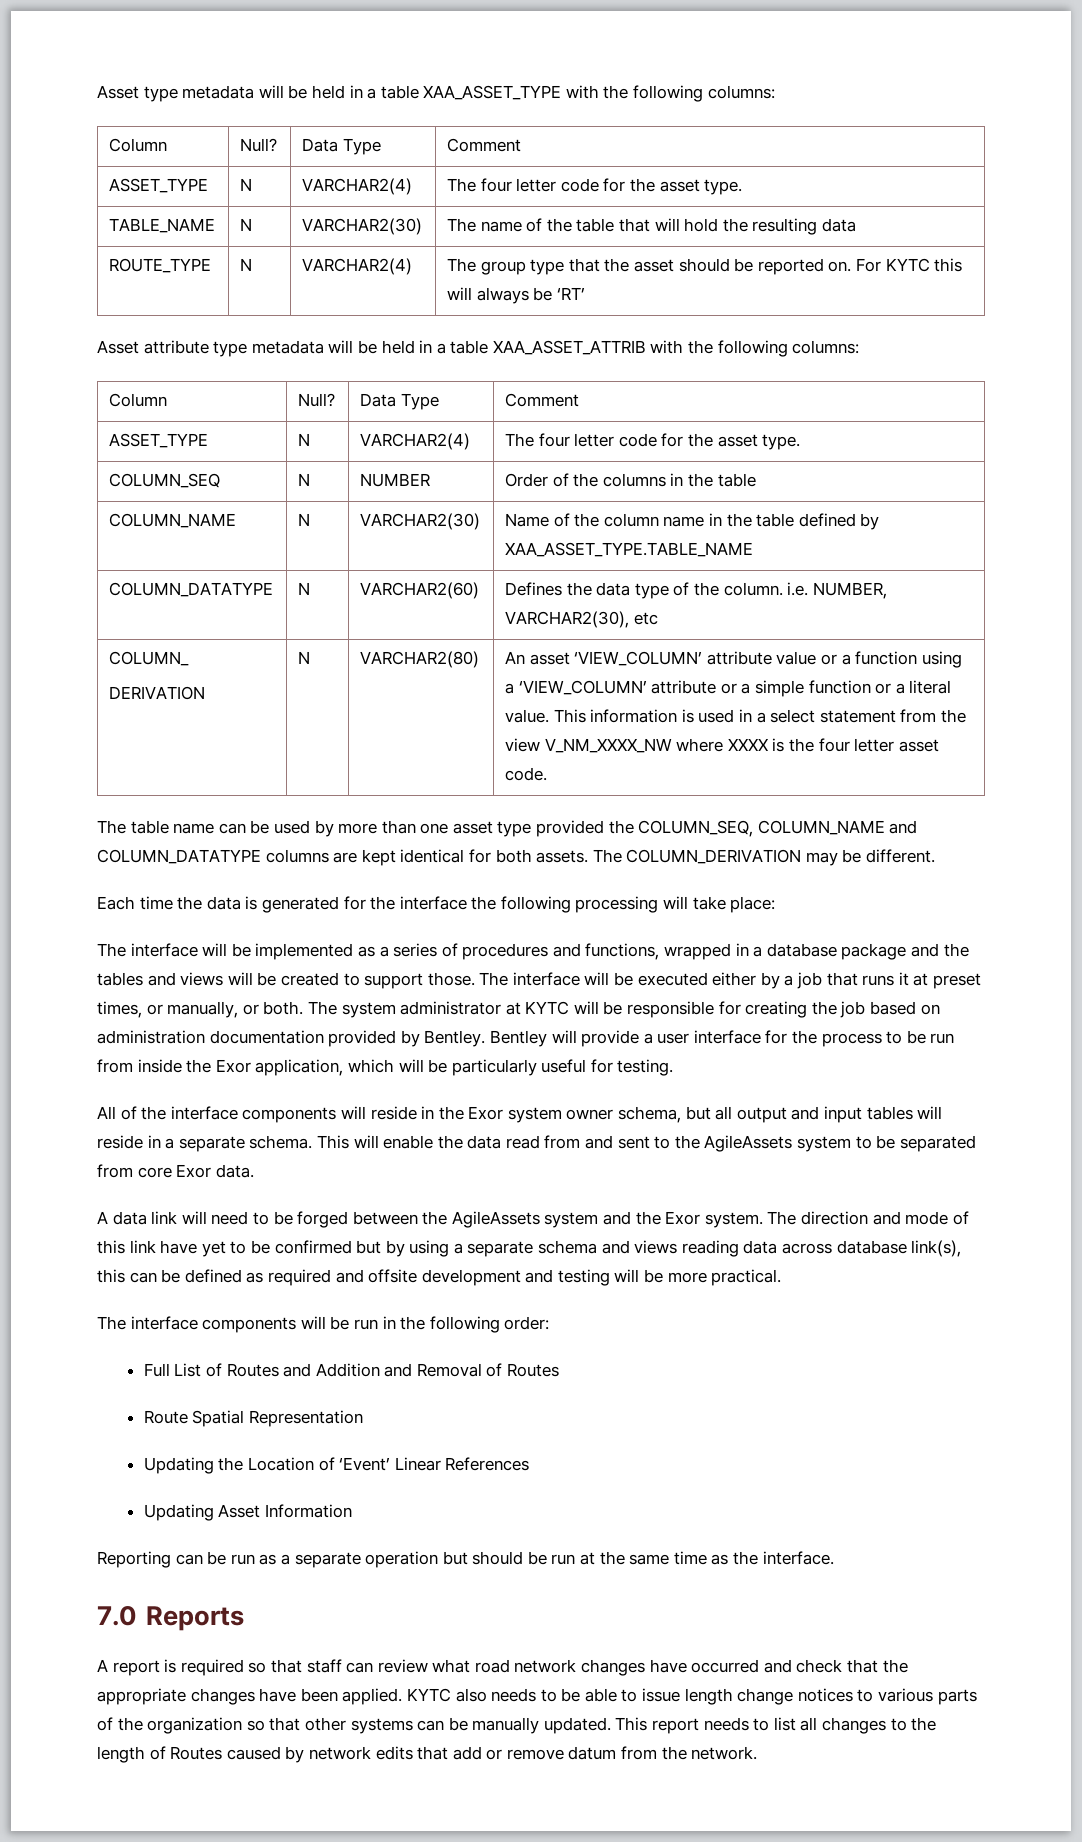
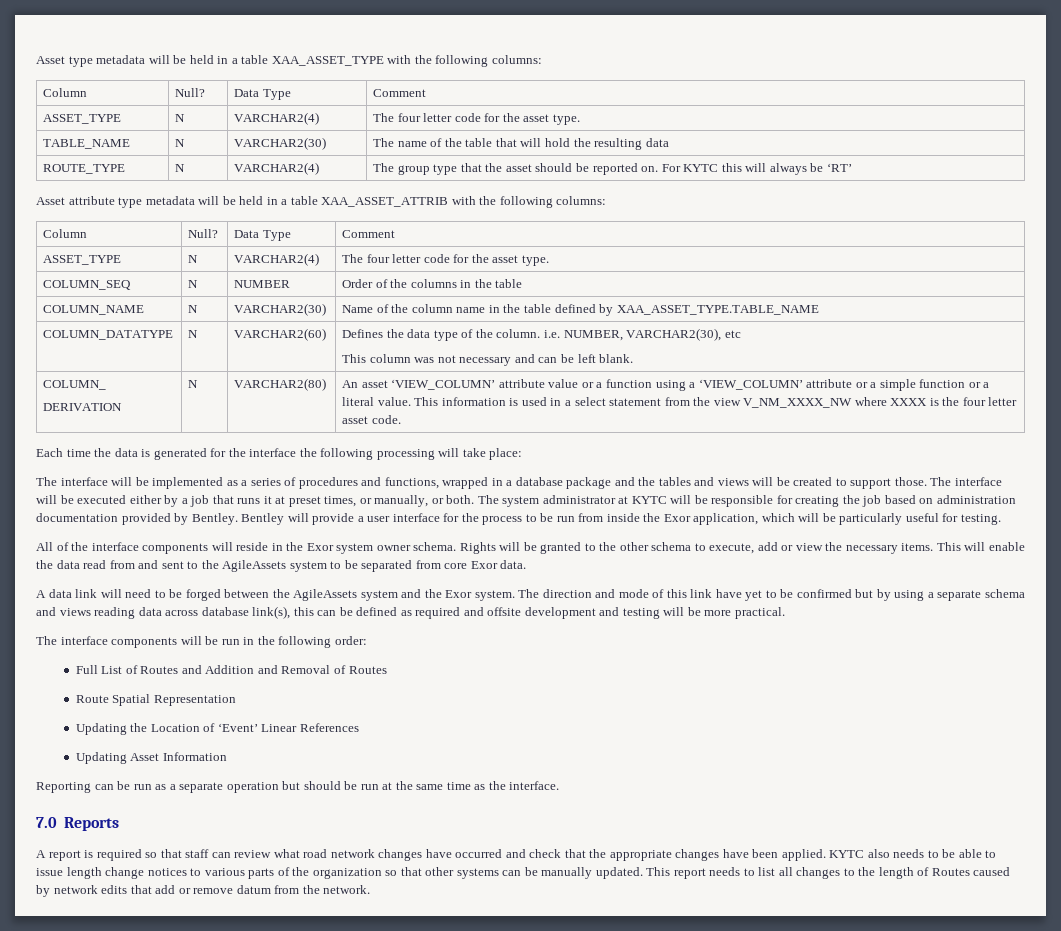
  COLUMN_DATATYPE | N | VARCHAR2(60) | Defines the data type of the column. i.e. NUMBER, VARCHAR2(30), etc
+ This column was not necessary and can be left blank.
- The table name can be used by more than one asset type provided the COLUMN_SEQ, COLUMN_NAME and COLUMN_DATATYPE columns are kept identical for both assets. The COLUMN_DERIVATION may be different.
- All of the interface components will reside in the Exor system owner schema, but all output and input tables will reside in a separate schema.
+ All of the interface components will reside in the Exor system owner schema. Rights will be granted to the other schema to execute, add or view the necessary items.

